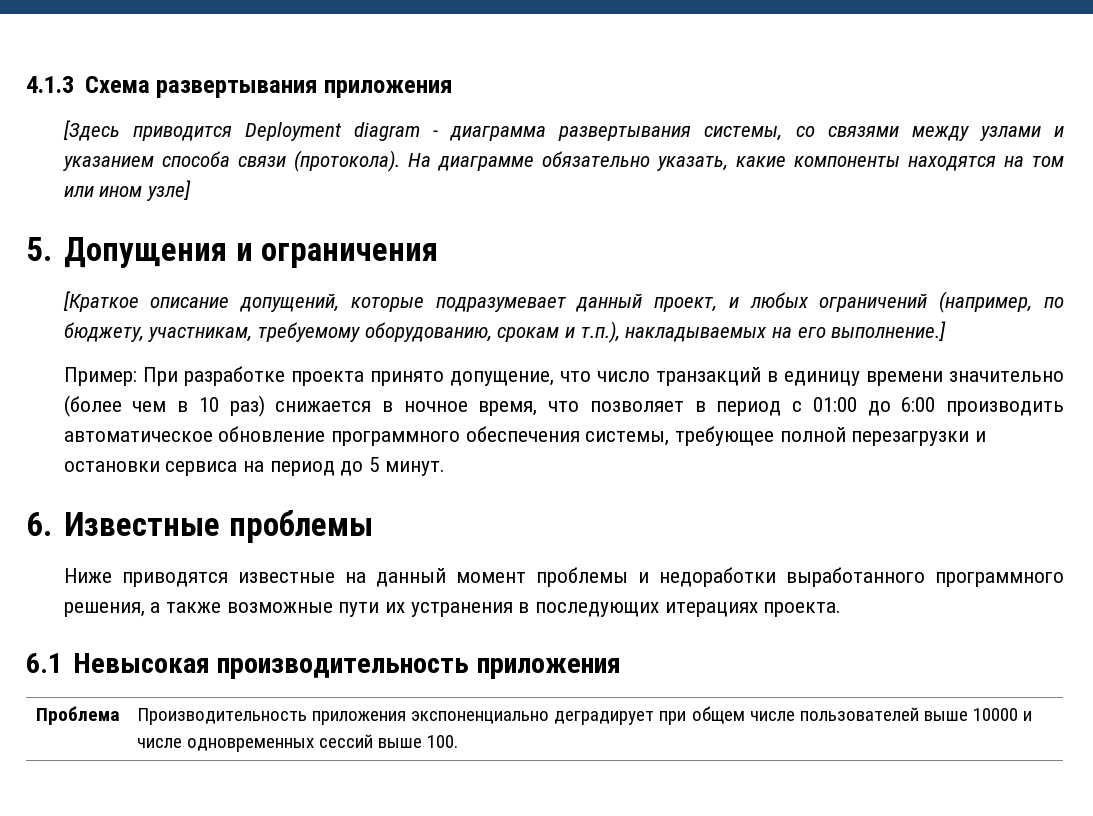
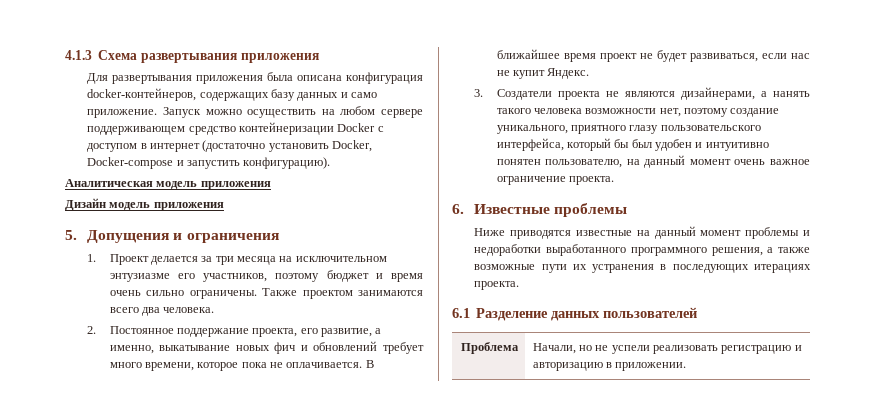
- [Здесь приводится Deployment diagram - диаграмма развертывания системы, со связями между узлами и указанием способа связи (протокола). На диаграмме обязательно указать, какие компоненты находятся на том или ином узле]
+ Для развертывания приложения была описана конфигурация docker-контейнеров, содержащих базу данных и само приложение. Запуск можно осуществить на любом сервере поддерживающем средство контейнеризации Docker с доступом в интернет (достаточно установить Docker, Docker-compose и запустить конфигурацию).
+ Аналитическая модель приложения
+ Дизайн модель приложения
  5. Допущения и ограничения
- [Краткое описание допущений, которые подразумевает данный проект, и любых ограничений (например, по бюджету, участникам, требуемому оборудованию, срокам и т.п.), накладываемых на его выполнение.]
- Пример: При разработке проекта принято допущение, что число транзакций в единицу времени значительно (более чем в 10 раз) снижается в ночное время, что позволяет в период с 01:00 до 6:00 производить автоматическое обновление программного обеспечения системы, требующее полной перезагрузки и остановки сервиса на период до 5 минут.
+ 1. Проект делается за три месяца на исключительном энтузиазме его участников, поэтому бюджет и время очень сильно ограничены. Также проектом занимаются всего два человека.
+ 2. Постоянное поддержание проекта, его развитие, а именно, выкатывание новых фич и обновлений требует много времени, которое пока не оплачивается. В ближайшее время проект не будет развиваться, если нас не купит Яндекс.
+ 3. Создатели проекта не являются дизайнерами, а нанять такого человека возможности нет, поэтому создание уникального, приятного глазу пользовательского интерфейса, который бы был удобен и интуитивно понятен пользователю, на данный момент очень важное ограничение проекта.
- 6.1 Невысокая производительность приложения
- Проблема | Производительность приложения экспоненциально деградирует при общем числе пользователей выше 10000 и числе одновременных сессий выше 100.
+ 6.1 Разделение данных пользователей
+ Проблема | Начали, но не успели реализовать регистрацию и авторизацию в приложении.

